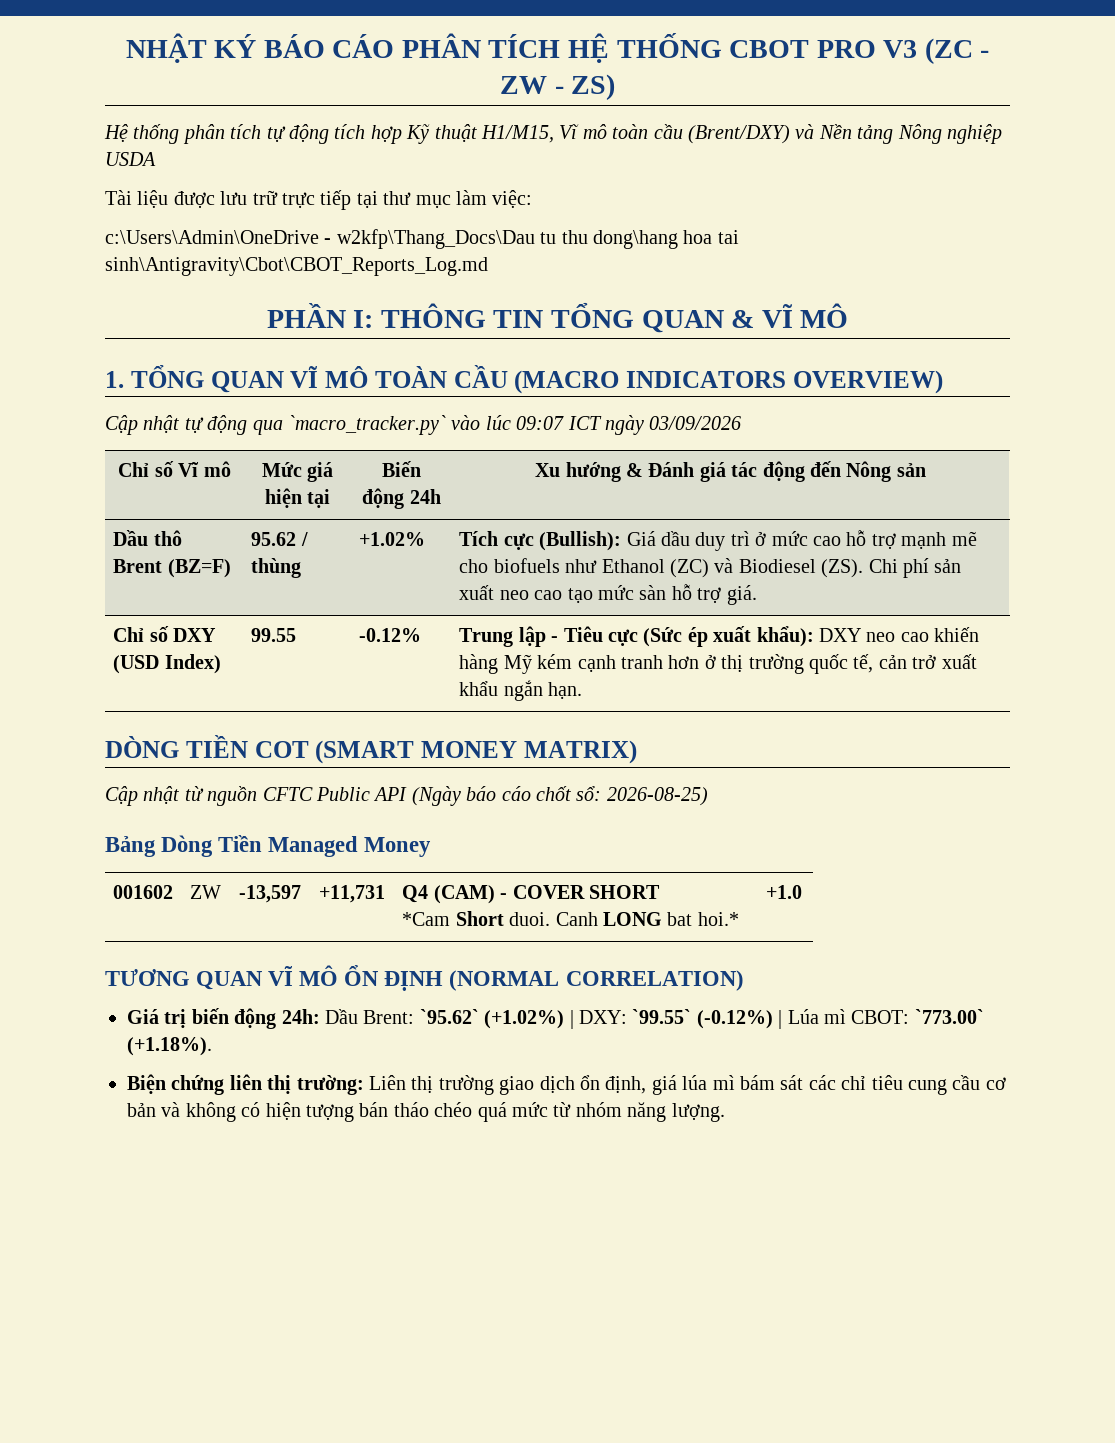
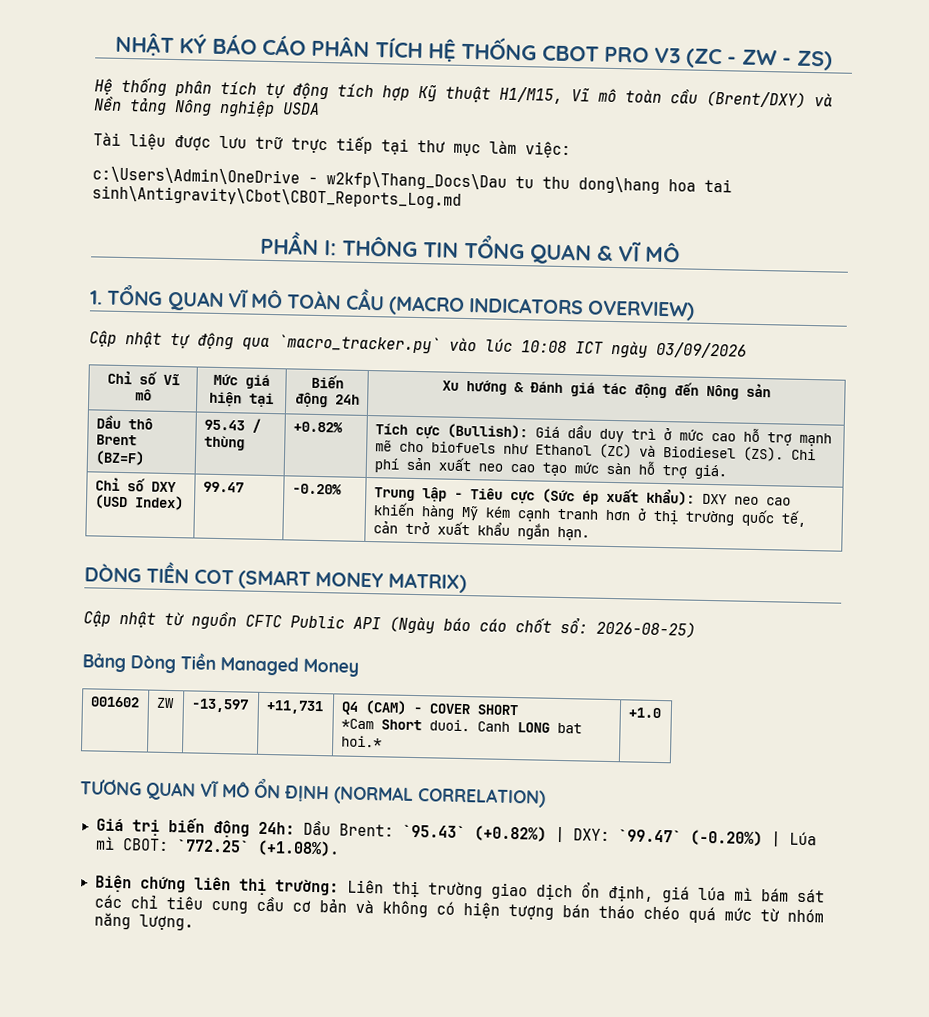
- Cập nhật tự động qua `macro_tracker.py` vào lúc 09:07 ICT ngày 03/09/2026
+ Cập nhật tự động qua `macro_tracker.py` vào lúc 10:08 ICT ngày 03/09/2026
- 95.62 / thùng
+ 95.43 / thùng
- +1.02%
+ +0.82%
- Chỉ số DXY (USD Index) | 99.55 | -0.12% | Trung lập - Tiêu cực (Sức ép xuất khẩu): DXY neo cao khiến hàng Mỹ kém cạnh tranh hơn ở thị trường quốc tế, cản trở xuất khẩu ngắn hạn.
+ Chỉ số DXY (USD Index) | 99.47 | -0.20% | Trung lập - Tiêu cực (Sức ép xuất khẩu): DXY neo cao khiến hàng Mỹ kém cạnh tranh hơn ở thị trường quốc tế, cản trở xuất khẩu ngắn hạn.
- Giá trị biến động 24h: Dầu Brent: `95.62` (+1.02%) | DXY: `99.55` (-0.12%) | Lúa mì CBOT: `773.00` (+1.18%).
+ Giá trị biến động 24h: Dầu Brent: `95.43` (+0.82%) | DXY: `99.47` (-0.20%) | Lúa mì CBOT: `772.25` (+1.08%).

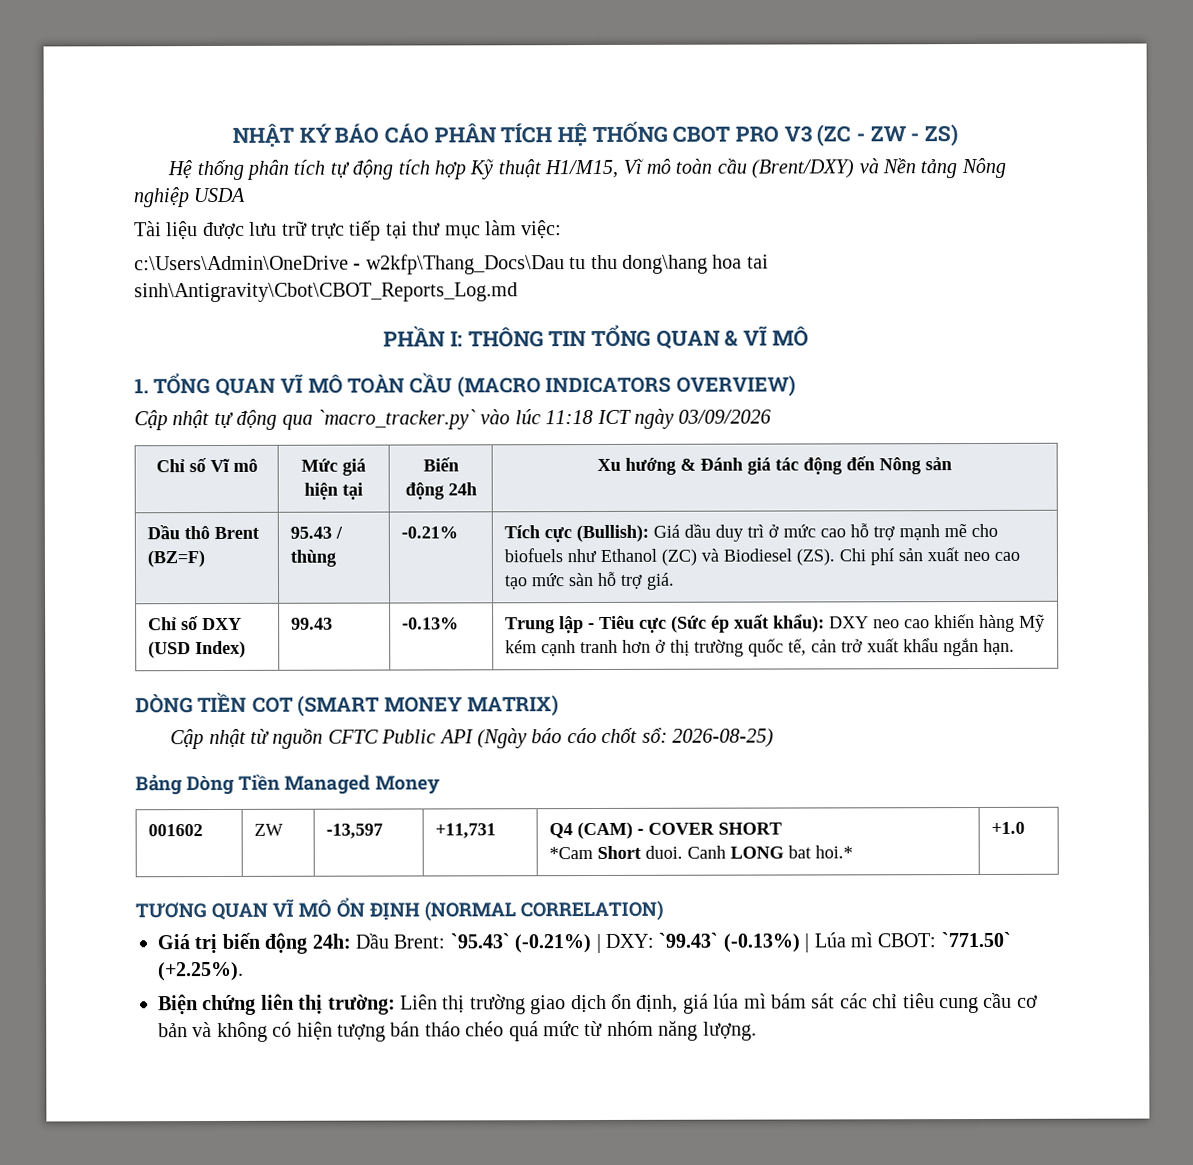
- Cập nhật tự động qua `macro_tracker.py` vào lúc 10:08 ICT ngày 03/09/2026
+ Cập nhật tự động qua `macro_tracker.py` vào lúc 11:18 ICT ngày 03/09/2026
- +0.82%
+ -0.21%
- Chỉ số DXY (USD Index) | 99.47 | -0.20% | Trung lập - Tiêu cực (Sức ép xuất khẩu): DXY neo cao khiến hàng Mỹ kém cạnh tranh hơn ở thị trường quốc tế, cản trở xuất khẩu ngắn hạn.
+ Chỉ số DXY (USD Index) | 99.43 | -0.13% | Trung lập - Tiêu cực (Sức ép xuất khẩu): DXY neo cao khiến hàng Mỹ kém cạnh tranh hơn ở thị trường quốc tế, cản trở xuất khẩu ngắn hạn.
- Giá trị biến động 24h: Dầu Brent: `95.43` (+0.82%) | DXY: `99.47` (-0.20%) | Lúa mì CBOT: `772.25` (+1.08%).
+ Giá trị biến động 24h: Dầu Brent: `95.43` (-0.21%) | DXY: `99.43` (-0.13%) | Lúa mì CBOT: `771.50` (+2.25%).

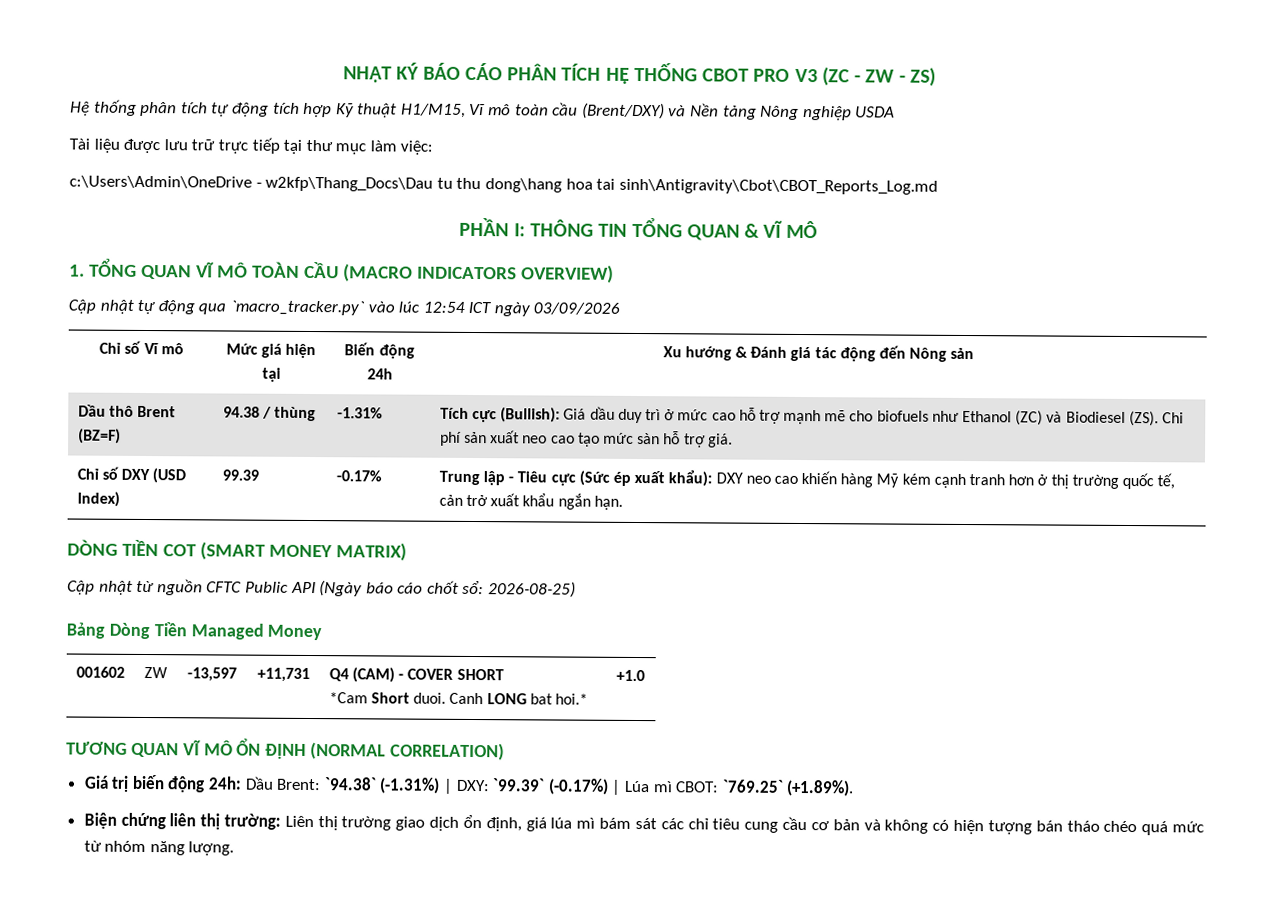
- Cập nhật tự động qua `macro_tracker.py` vào lúc 11:18 ICT ngày 03/09/2026
+ Cập nhật tự động qua `macro_tracker.py` vào lúc 12:54 ICT ngày 03/09/2026
- 95.43 / thùng
+ 94.38 / thùng
- -0.21%
+ -1.31%
- Chỉ số DXY (USD Index) | 99.43 | -0.13% | Trung lập - Tiêu cực (Sức ép xuất khẩu): DXY neo cao khiến hàng Mỹ kém cạnh tranh hơn ở thị trường quốc tế, cản trở xuất khẩu ngắn hạn.
+ Chỉ số DXY (USD Index) | 99.39 | -0.17% | Trung lập - Tiêu cực (Sức ép xuất khẩu): DXY neo cao khiến hàng Mỹ kém cạnh tranh hơn ở thị trường quốc tế, cản trở xuất khẩu ngắn hạn.
- Giá trị biến động 24h: Dầu Brent: `95.43` (-0.21%) | DXY: `99.43` (-0.13%) | Lúa mì CBOT: `771.50` (+2.25%).
+ Giá trị biến động 24h: Dầu Brent: `94.38` (-1.31%) | DXY: `99.39` (-0.17%) | Lúa mì CBOT: `769.25` (+1.89%).

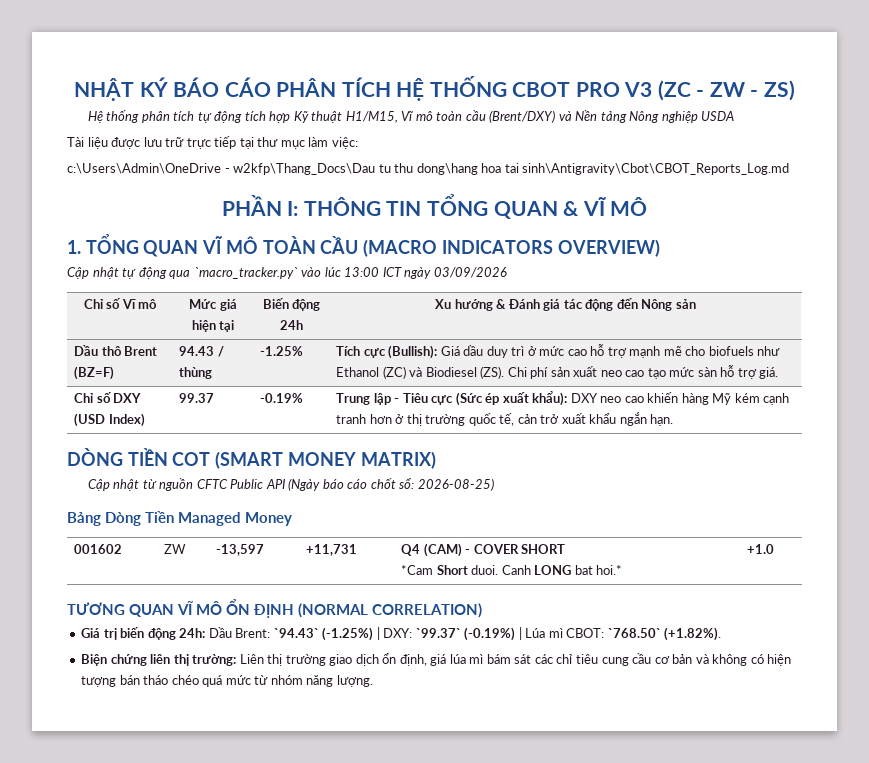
- Cập nhật tự động qua `macro_tracker.py` vào lúc 12:54 ICT ngày 03/09/2026
+ Cập nhật tự động qua `macro_tracker.py` vào lúc 13:00 ICT ngày 03/09/2026
- 94.38 / thùng
+ 94.43 / thùng
- -1.31%
+ -1.25%
- Chỉ số DXY (USD Index) | 99.39 | -0.17% | Trung lập - Tiêu cực (Sức ép xuất khẩu): DXY neo cao khiến hàng Mỹ kém cạnh tranh hơn ở thị trường quốc tế, cản trở xuất khẩu ngắn hạn.
+ Chỉ số DXY (USD Index) | 99.37 | -0.19% | Trung lập - Tiêu cực (Sức ép xuất khẩu): DXY neo cao khiến hàng Mỹ kém cạnh tranh hơn ở thị trường quốc tế, cản trở xuất khẩu ngắn hạn.
- Giá trị biến động 24h: Dầu Brent: `94.38` (-1.31%) | DXY: `99.39` (-0.17%) | Lúa mì CBOT: `769.25` (+1.89%).
+ Giá trị biến động 24h: Dầu Brent: `94.43` (-1.25%) | DXY: `99.37` (-0.19%) | Lúa mì CBOT: `768.50` (+1.82%).

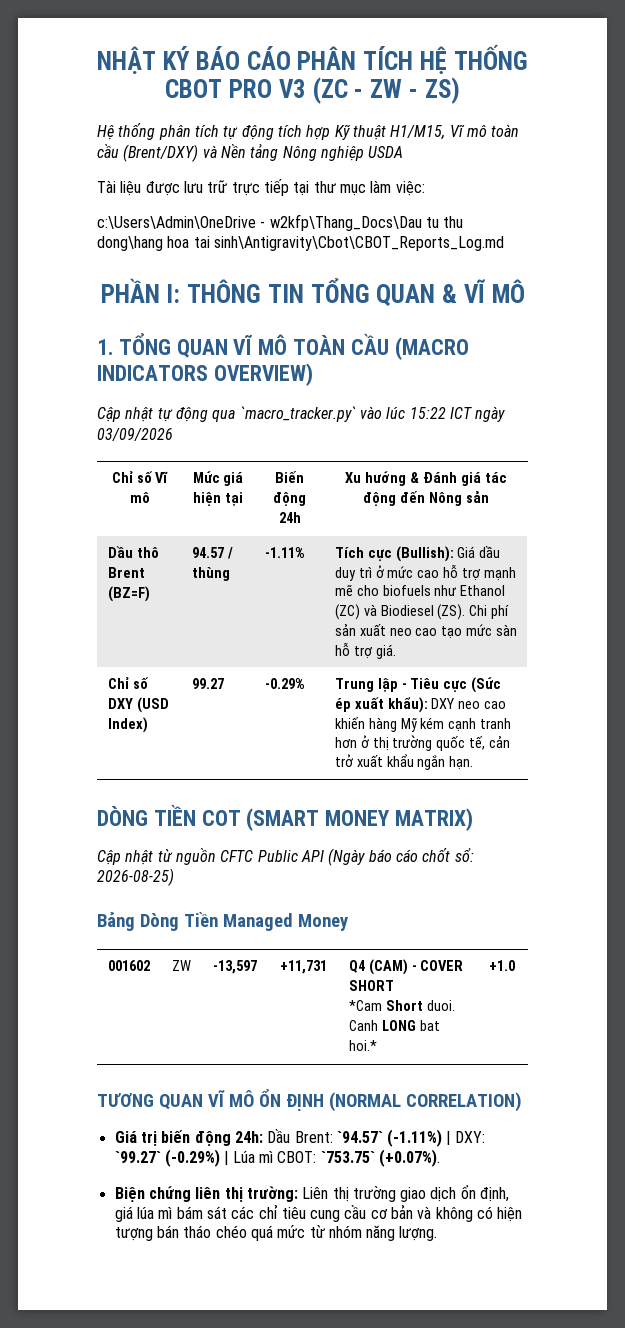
- Cập nhật tự động qua `macro_tracker.py` vào lúc 13:00 ICT ngày 03/09/2026
+ Cập nhật tự động qua `macro_tracker.py` vào lúc 15:22 ICT ngày 03/09/2026
- 94.43 / thùng
+ 94.57 / thùng
- -1.25%
+ -1.11%
- Chỉ số DXY (USD Index) | 99.37 | -0.19% | Trung lập - Tiêu cực (Sức ép xuất khẩu): DXY neo cao khiến hàng Mỹ kém cạnh tranh hơn ở thị trường quốc tế, cản trở xuất khẩu ngắn hạn.
+ Chỉ số DXY (USD Index) | 99.27 | -0.29% | Trung lập - Tiêu cực (Sức ép xuất khẩu): DXY neo cao khiến hàng Mỹ kém cạnh tranh hơn ở thị trường quốc tế, cản trở xuất khẩu ngắn hạn.
- Giá trị biến động 24h: Dầu Brent: `94.43` (-1.25%) | DXY: `99.37` (-0.19%) | Lúa mì CBOT: `768.50` (+1.82%).
+ Giá trị biến động 24h: Dầu Brent: `94.57` (-1.11%) | DXY: `99.27` (-0.29%) | Lúa mì CBOT: `753.75` (+0.07%).

